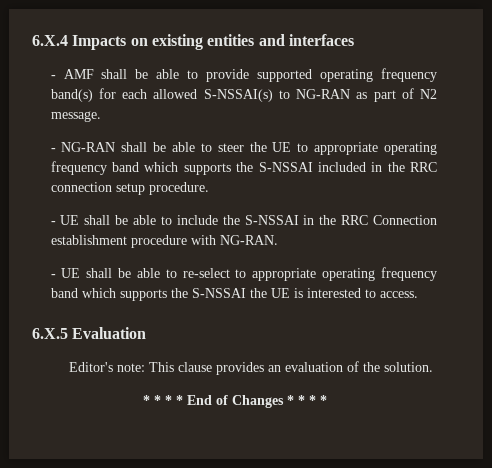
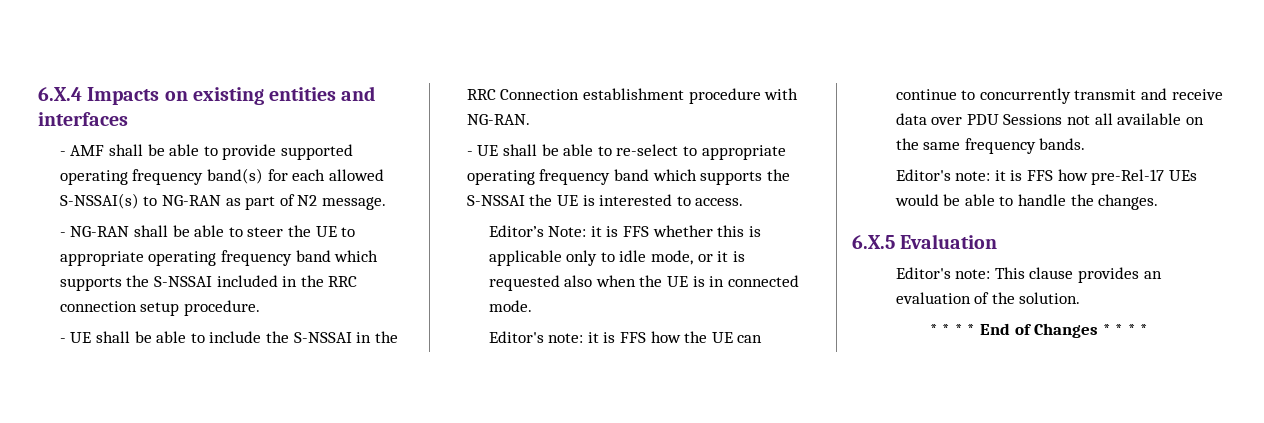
+ Editor’s Note: it is FFS whether this is applicable only to idle mode, or it is requested also when the UE is in connected mode.
+ Editor's note: it is FFS how the UE can continue to concurrently transmit and receive data over PDU Sessions not all available on the same frequency bands.
+ Editor's note: it is FFS how pre-Rel-17 UEs would be able to handle the changes.

